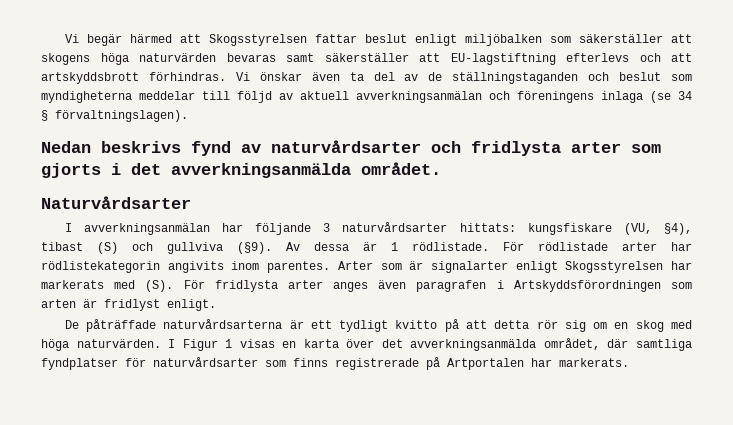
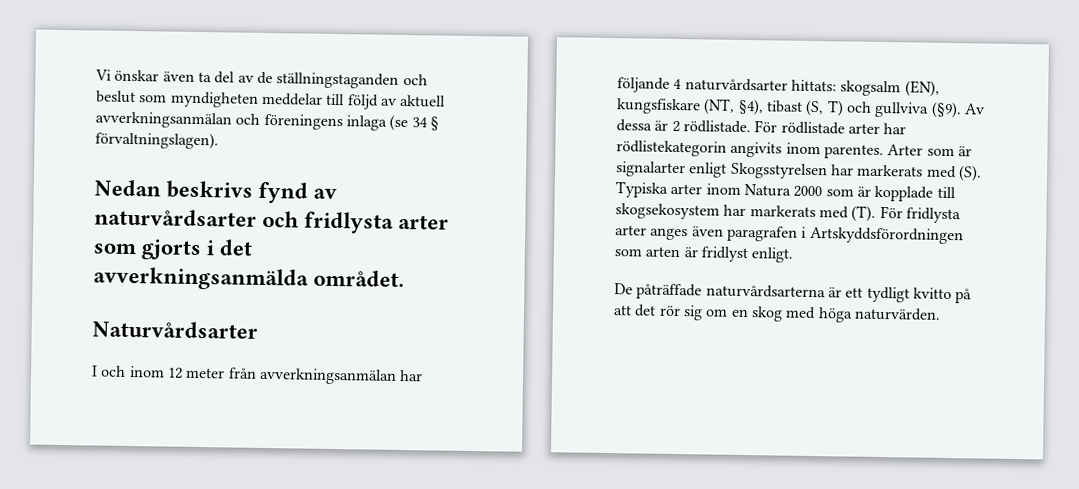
- Vi begär härmed att Skogsstyrelsen fattar beslut enligt miljöbalken som säkerställer att skogens höga naturvärden bevaras samt säkerställer att EU-lagstiftning efterlevs och att artskyddsbrott förhindras. Vi önskar även ta del av de ställningstaganden och beslut som myndigheterna meddelar till följd av aktuell avverkningsanmälan och föreningens inlaga (se 34 § förvaltningslagen).
+ Vi önskar även ta del av de ställningstaganden och beslut som myndigheten meddelar till följd av aktuell avverkningsanmälan och föreningens inlaga (se 34 § förvaltningslagen).
- I avverkningsanmälan har följande 3 naturvårdsarter hittats: kungsfiskare (VU, §4), tibast (S) och gullviva (§9).
+ I och inom 12 meter från avverkningsanmälan har följande 4 naturvårdsarter hittats: skogsalm (EN), kungsfiskare (NT, §4), tibast (S, T) och gullviva (§9).
- Av dessa är 1 rödlistade.
+ Av dessa är 2 rödlistade.
- Arter som är signalarter enligt Skogsstyrelsen har markerats med (S). För fridlysta arter anges även paragrafen i Artskyddsförordningen som arten är fridlyst enligt.
+ Arter som är signalarter enligt Skogsstyrelsen har markerats med (S). Typiska arter inom Natura 2000 som är kopplade till skogsekosystem har markerats med (T). För fridlysta arter anges även paragrafen i Artskyddsförordningen som arten är fridlyst enligt.
- De påträffade naturvårdsarterna är ett tydligt kvitto på att detta rör sig om en skog med höga naturvärden. I Figur 1 visas en karta över det avverkningsanmälda området, där samtliga fyndplatser för naturvårdsarter som finns registrerade på Artportalen har markerats.
+ De påträffade naturvårdsarterna är ett tydligt kvitto på att det rör sig om en skog med höga naturvärden.

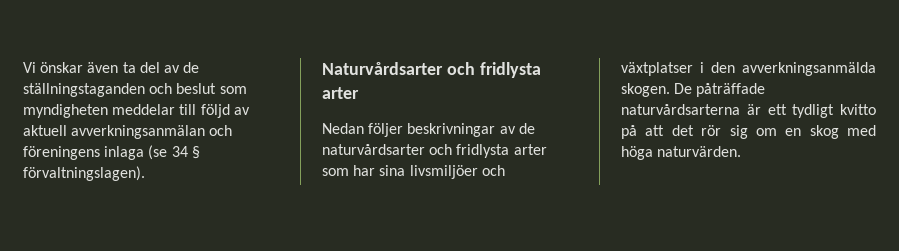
- Nedan beskrivs fynd av naturvårdsarter och fridlysta arter som gjorts i det avverkningsanmälda området.
- Naturvårdsarter
- I och inom 12 meter från avverkningsanmälan har följande 4 naturvårdsarter hittats: skogsalm (EN), kungsfiskare (NT, §4), tibast (S, T) och gullviva (§9). Av dessa är 2 rödlistade. För rödlistade arter har rödlistekategorin angivits inom parentes. Arter som är signalarter enligt Skogsstyrelsen har markerats med (S). Typiska arter inom Natura 2000 som är kopplade till skogsekosystem har markerats med (T). För fridlysta arter anges även paragrafen i Artskyddsförordningen som arten är fridlyst enligt.
- De påträffade naturvårdsarterna är ett tydligt kvitto på att det rör sig om en skog med höga naturvärden.
+ Naturvårdsarter och fridlysta arter
+ Nedan följer beskrivningar av de naturvårdsarter och fridlysta arter som har sina livsmiljöer och växtplatser i den avverkningsanmälda skogen. De påträffade naturvårdsarterna är ett tydligt kvitto på att det rör sig om en skog med höga naturvärden.

